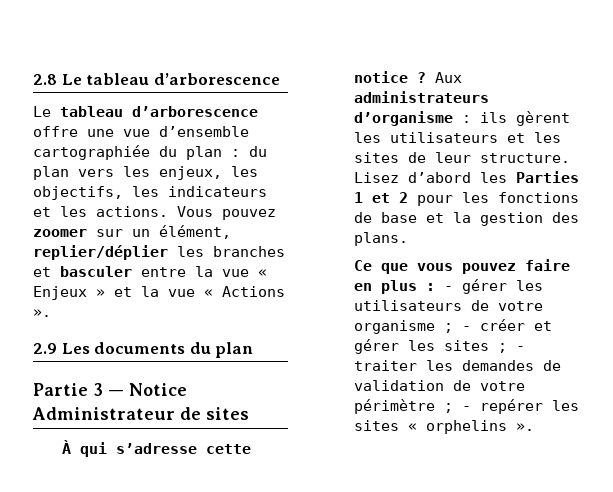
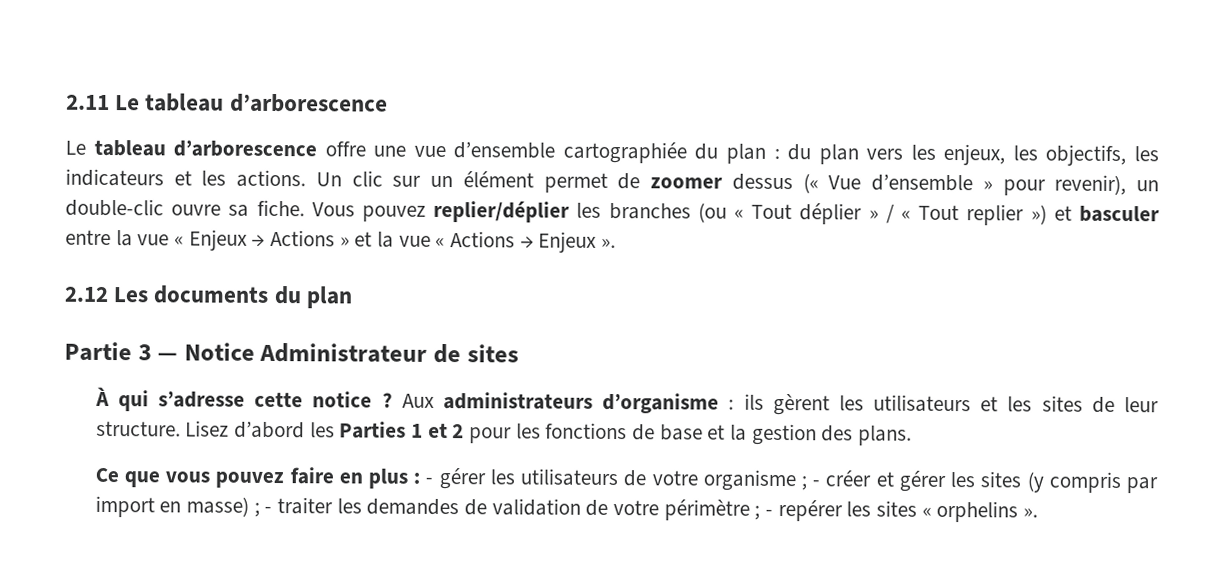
- 2.8 Le tableau d’arborescence
+ 2.11 Le tableau d’arborescence
- Vous pouvez zoomer sur un élément, replier/déplier les branches et basculer entre la vue « Enjeux » et la vue « Actions ».
+ Un clic sur un élément permet de zoomer dessus (« Vue d’ensemble » pour revenir), un double-clic ouvre sa fiche. Vous pouvez replier/déplier les branches (ou « Tout déplier » / « Tout replier ») et basculer entre la vue « Enjeux → Actions » et la vue « Actions → Enjeux ».
- 2.9 Les documents du plan
+ 2.12 Les documents du plan
- Ce que vous pouvez faire en plus : - gérer les utilisateurs de votre organisme ; - créer et gérer les sites ; - traiter les demandes de validation de votre périmètre ; - repérer les sites « orphelins ».
+ Ce que vous pouvez faire en plus : - gérer les utilisateurs de votre organisme ; - créer et gérer les sites (y compris par import en masse) ; - traiter les demandes de validation de votre périmètre ; - repérer les sites « orphelins ».

